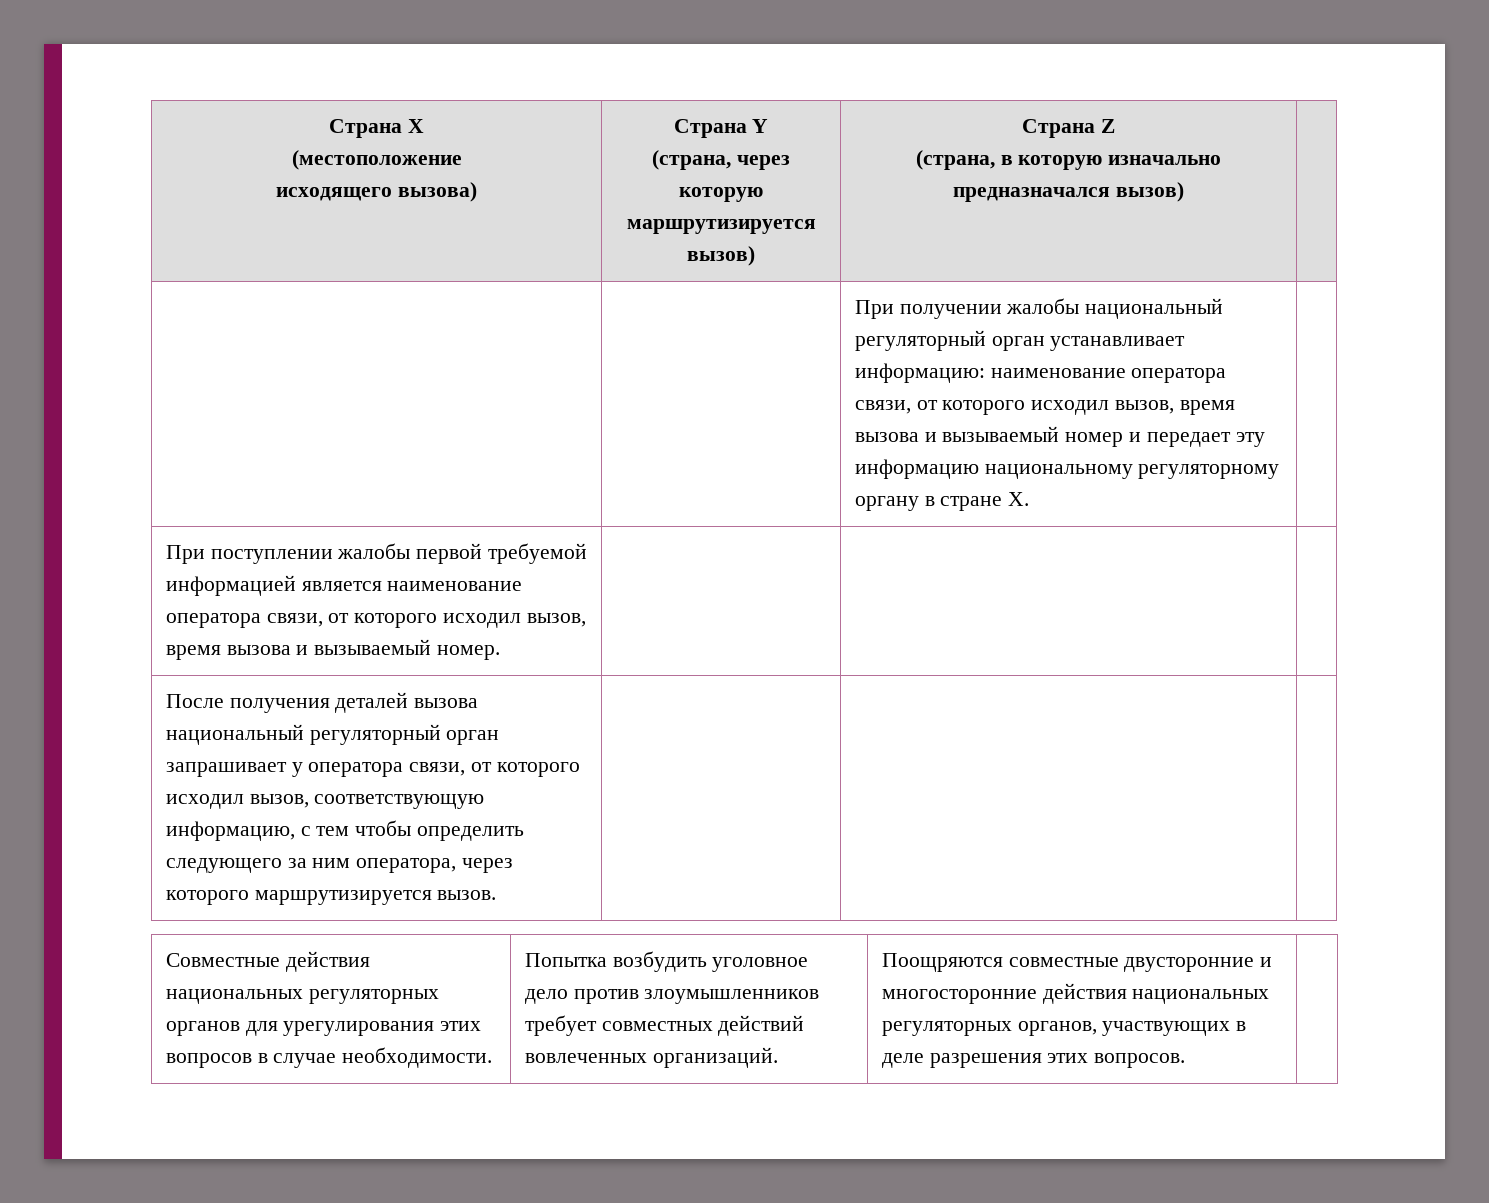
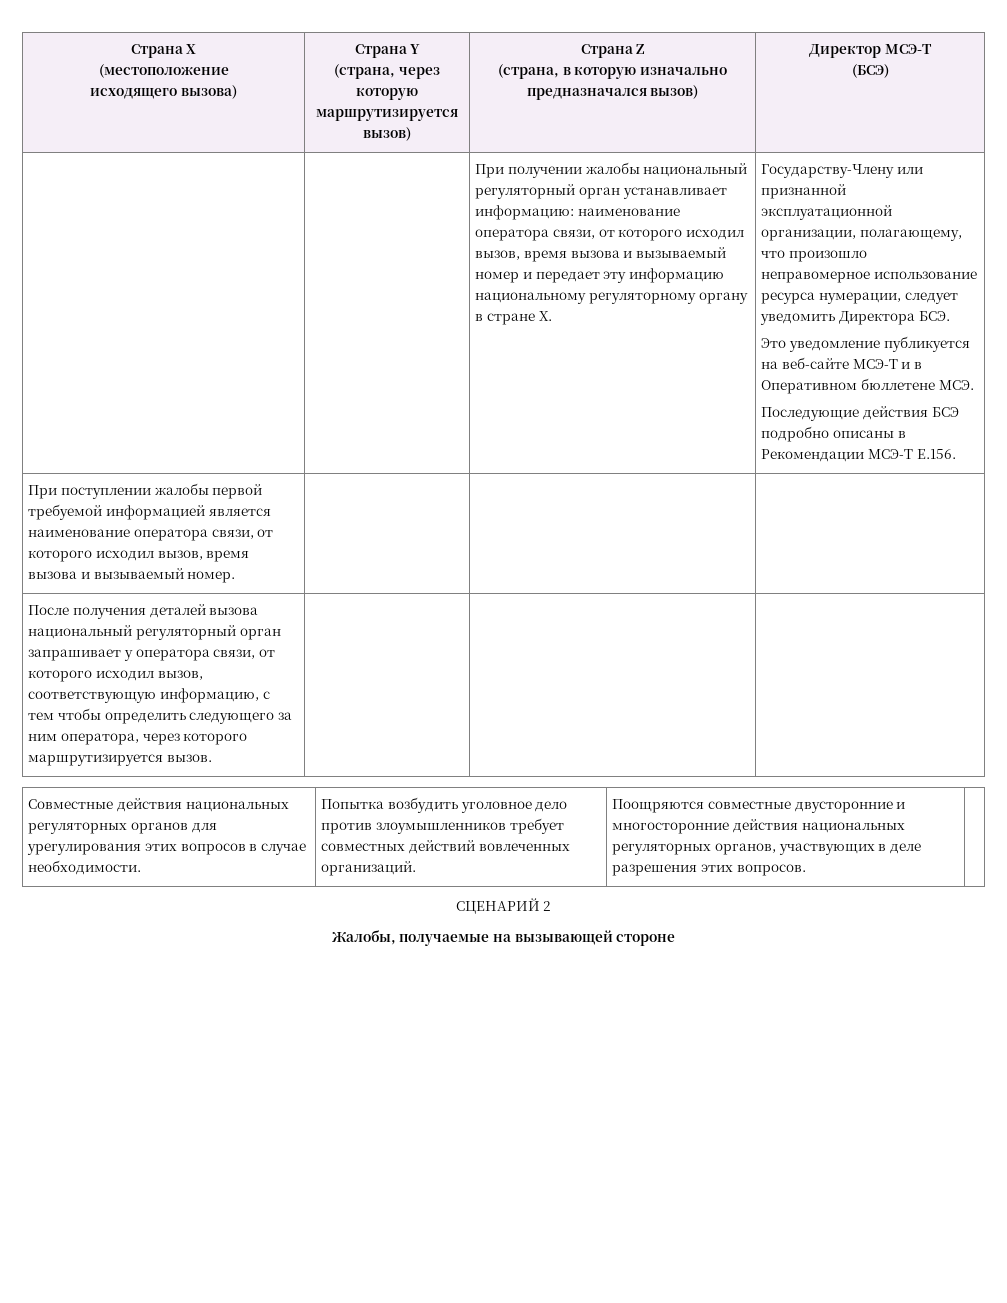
  Страна X
  (местоположение
  исходящего вызова) | Страна Y
  (страна, через которую маршрутизируется вызов) | Страна Z
- (страна, в которую изначально предназначался вызов) |
+ (страна, в которую изначально предназначался вызов) | Директор МСЭ-Т
+ (БСЭ)
+ Государству-Члену или признанной эксплуатационной организации, полагающему, что произошло неправомерное использование ресурса нумерации, следует уведомить Директора БСЭ.
+ Это уведомление публикуется на веб-сайте МСЭ-Т и в Оперативном бюллетене МСЭ.
+ Последующие действия БСЭ подробно описаны в Рекомендации МСЭ-Т E.156.
+ СЦЕНАРИЙ 2
+ Жалобы, получаемые на вызывающей стороне

